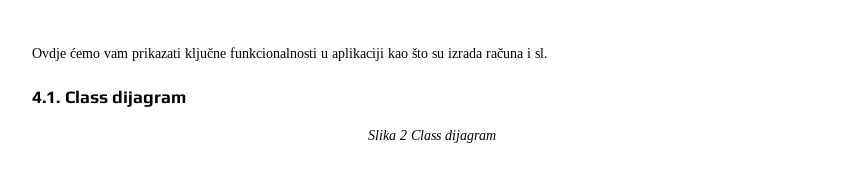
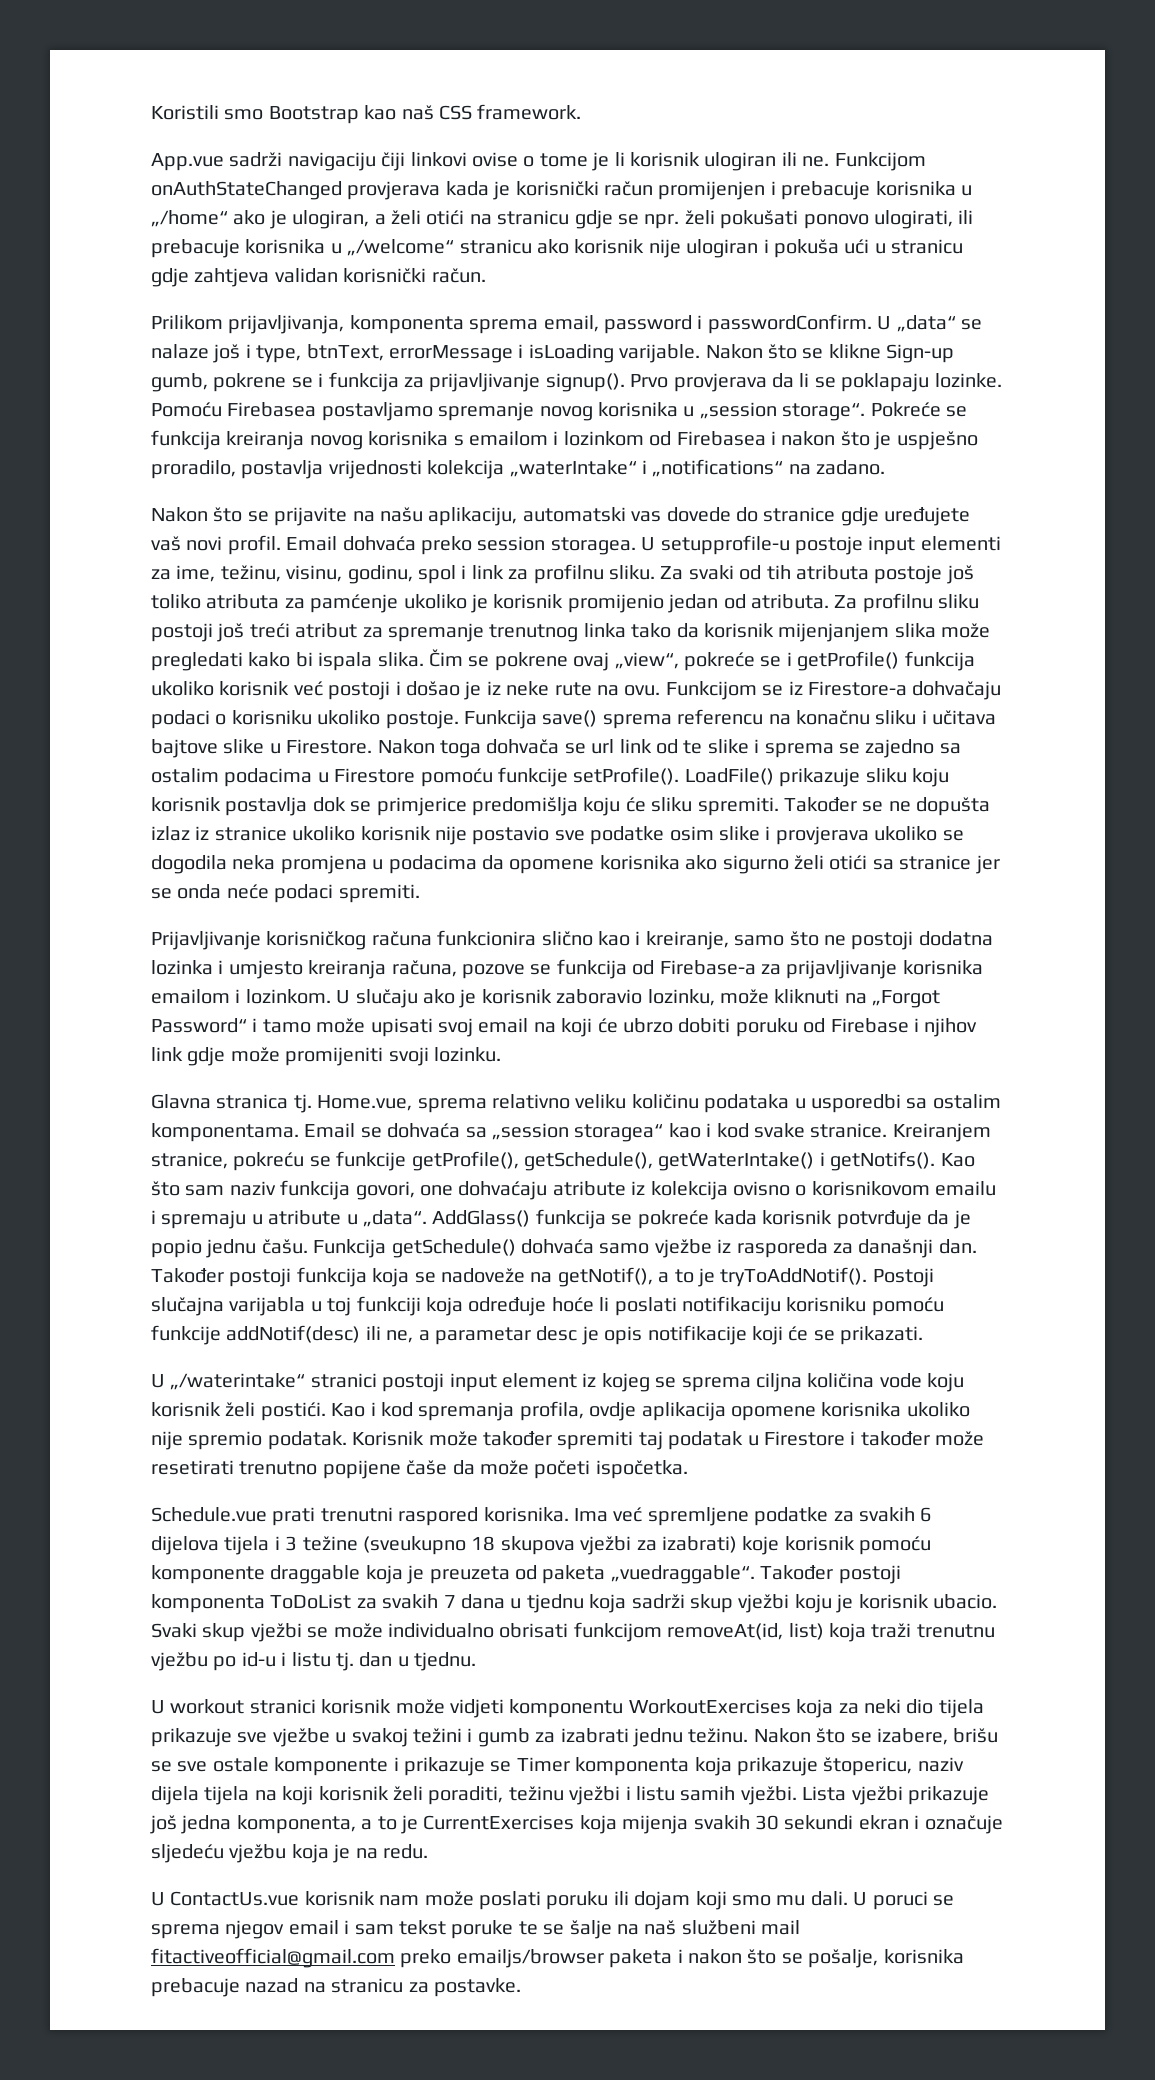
- Ovdje ćemo vam prikazati ključne funkcionalnosti u aplikaciji kao što su izrada računa i sl.
- 4.1. Class dijagram
- Slika 2 Class dijagram
+ Koristili smo Bootstrap kao naš CSS framework.
+ App.vue sadrži navigaciju čiji linkovi ovise o tome je li korisnik ulogiran ili ne. Funkcijom onAuthStateChanged provjerava kada je korisnički račun promijenjen i prebacuje korisnika u „/home“ ako je ulogiran, a želi otići na stranicu gdje se npr. želi pokušati ponovo ulogirati, ili prebacuje korisnika u „/welcome“ stranicu ako korisnik nije ulogiran i pokuša ući u stranicu gdje zahtjeva validan korisnički račun.
+ Prilikom prijavljivanja, komponenta sprema email, password i passwordConfirm. U „data“ se nalaze još i type, btnText, errorMessage i isLoading varijable. Nakon što se klikne Sign-up gumb, pokrene se i funkcija za prijavljivanje signup(). Prvo provjerava da li se poklapaju lozinke. Pomoću Firebasea postavljamo spremanje novog korisnika u „session storage“. Pokreće se funkcija kreiranja novog korisnika s emailom i lozinkom od Firebasea i nakon što je uspješno proradilo, postavlja vrijednosti kolekcija „waterIntake“ i „notifications“ na zadano.
+ Nakon što se prijavite na našu aplikaciju, automatski vas dovede do stranice gdje uređujete vaš novi profil. Email dohvaća preko session storagea. U setupprofile-u postoje input elementi za ime, težinu, visinu, godinu, spol i link za profilnu sliku. Za svaki od tih atributa postoje još toliko atributa za pamćenje ukoliko je korisnik promijenio jedan od atributa. Za profilnu sliku postoji još treći atribut za spremanje trenutnog linka tako da korisnik mijenjanjem slika može pregledati kako bi ispala slika. Čim se pokrene ovaj „view“, pokreće se i getProfile() funkcija ukoliko korisnik već postoji i došao je iz neke rute na ovu. Funkcijom se iz Firestore-a dohvačaju podaci o korisniku ukoliko postoje. Funkcija save() sprema referencu na konačnu sliku i učitava bajtove slike u Firestore. Nakon toga dohvača se url link od te slike i sprema se zajedno sa ostalim podacima u Firestore pomoću funkcije setProfile(). LoadFile() prikazuje sliku koju korisnik postavlja dok se primjerice predomišlja koju će sliku spremiti. Također se ne dopušta izlaz iz stranice ukoliko korisnik nije postavio sve podatke osim slike i provjerava ukoliko se dogodila neka promjena u podacima da opomene korisnika ako sigurno želi otići sa stranice jer se onda neće podaci spremiti.
+ Prijavljivanje korisničkog računa funkcionira slično kao i kreiranje, samo što ne postoji dodatna lozinka i umjesto kreiranja računa, pozove se funkcija od Firebase-a za prijavljivanje korisnika emailom i lozinkom. U slučaju ako je korisnik zaboravio lozinku, može kliknuti na „Forgot Password“ i tamo može upisati svoj email na koji će ubrzo dobiti poruku od Firebase i njihov link gdje može promijeniti svoji lozinku.
+ Glavna stranica tj. Home.vue, sprema relativno veliku količinu podataka u usporedbi sa ostalim komponentama. Email se dohvaća sa „session storagea“ kao i kod svake stranice. Kreiranjem stranice, pokreću se funkcije getProfile(), getSchedule(), getWaterIntake() i getNotifs(). Kao što sam naziv funkcija govori, one dohvaćaju atribute iz kolekcija ovisno o korisnikovom emailu i spremaju u atribute u „data“. AddGlass() funkcija se pokreće kada korisnik potvrđuje da je popio jednu čašu. Funkcija getSchedule() dohvaća samo vježbe iz rasporeda za današnji dan. Također postoji funkcija koja se nadoveže na getNotif(), a to je tryToAddNotif(). Postoji slučajna varijabla u toj funkciji koja određuje hoće li poslati notifikaciju korisniku pomoću funkcije addNotif(desc) ili ne, a parametar desc je opis notifikacije koji će se prikazati.
+ U „/waterintake“ stranici postoji input element iz kojeg se sprema ciljna količina vode koju korisnik želi postići. Kao i kod spremanja profila, ovdje aplikacija opomene korisnika ukoliko nije spremio podatak. Korisnik može također spremiti taj podatak u Firestore i također može resetirati trenutno popijene čaše da može početi ispočetka.
+ Schedule.vue prati trenutni raspored korisnika. Ima već spremljene podatke za svakih 6 dijelova tijela i 3 težine (sveukupno 18 skupova vježbi za izabrati) koje korisnik pomoću komponente draggable koja je preuzeta od paketa „vuedraggable“. Također postoji komponenta ToDoList za svakih 7 dana u tjednu koja sadrži skup vježbi koju je korisnik ubacio. Svaki skup vježbi se može individualno obrisati funkcijom removeAt(id, list) koja traži trenutnu vježbu po id-u i listu tj. dan u tjednu.
+ U workout stranici korisnik može vidjeti komponentu WorkoutExercises koja za neki dio tijela prikazuje sve vježbe u svakoj težini i gumb za izabrati jednu težinu. Nakon što se izabere, brišu se sve ostale komponente i prikazuje se Timer komponenta koja prikazuje štopericu, naziv dijela tijela na koji korisnik želi poraditi, težinu vježbi i listu samih vježbi. Lista vježbi prikazuje još jedna komponenta, a to je CurrentExercises koja mijenja svakih 30 sekundi ekran i označuje sljedeću vježbu koja je na redu.
+ U ContactUs.vue korisnik nam može poslati poruku ili dojam koji smo mu dali. U poruci se sprema njegov email i sam tekst poruke te se šalje na naš službeni mail fitactiveofficial@gmail.com preko emailjs/browser paketa i nakon što se pošalje, korisnika prebacuje nazad na stranicu za postavke.

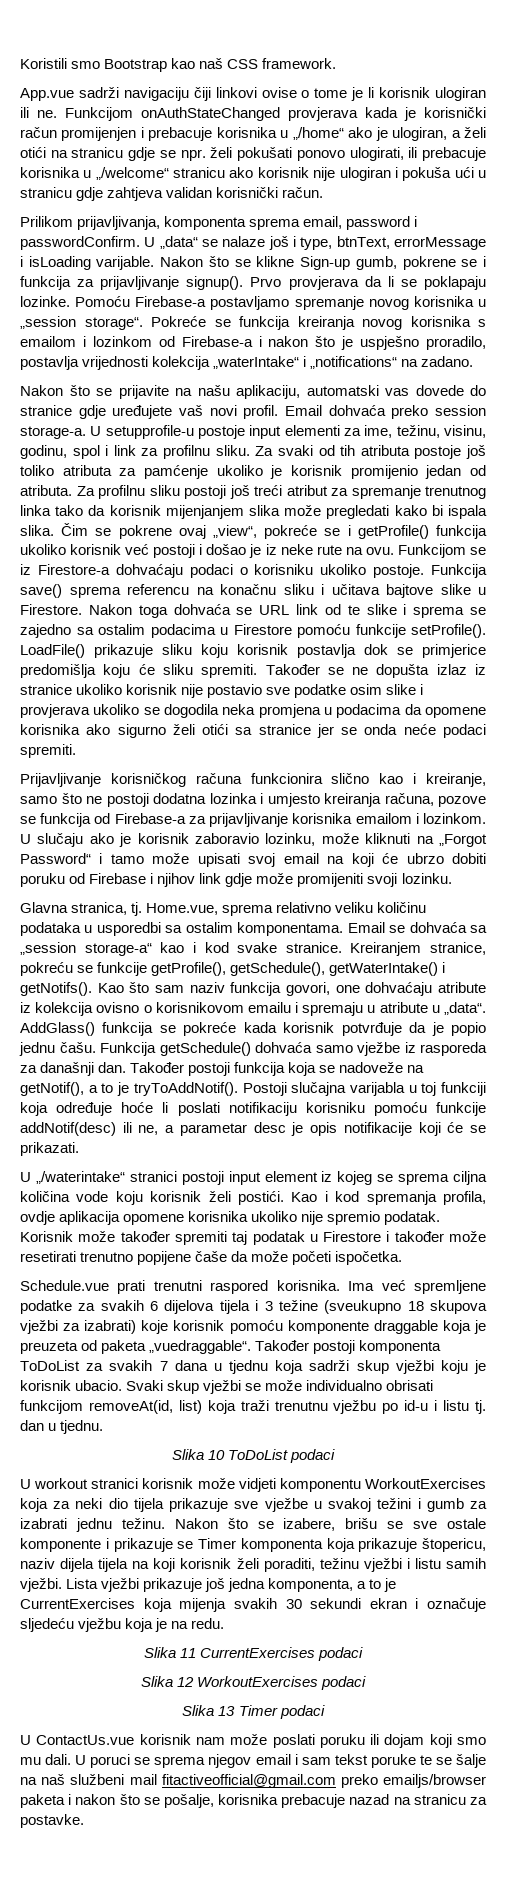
- Pomoću Firebasea postavljamo spremanje novog korisnika u „session storage“.
+ Pomoću Firebase-a postavljamo spremanje novog korisnika u „session storage“.
- Pokreće se funkcija kreiranja novog korisnika s emailom i lozinkom od Firebasea i nakon što je uspješno proradilo, postavlja vrijednosti kolekcija „waterIntake“ i „notifications“ na zadano.
+ Pokreće se funkcija kreiranja novog korisnika s emailom i lozinkom od Firebase-a i nakon što je uspješno proradilo, postavlja vrijednosti kolekcija „waterIntake“ i „notifications“ na zadano.
- Email dohvaća preko session storagea.
+ Email dohvaća preko session storage-a.
- Funkcijom se iz Firestore-a dohvačaju podaci o korisniku ukoliko postoje.
+ Funkcijom se iz Firestore-a dohvaćaju podaci o korisniku ukoliko postoje.
- Nakon toga dohvača se url link od te slike i sprema se zajedno sa ostalim podacima u Firestore pomoću funkcije setProfile().
+ Nakon toga dohvaća se URL link od te slike i sprema se zajedno sa ostalim podacima u Firestore pomoću funkcije setProfile().
- Glavna stranica tj.
+ Glavna stranica, tj.
- Email se dohvaća sa „session storagea“ kao i kod svake stranice.
+ Email se dohvaća sa „session storage-a“ kao i kod svake stranice.
+ Slika 10 ToDoList podaci
+ Slika 11 CurrentExercises podaci
+ Slika 12 WorkoutExercises podaci
+ Slika 13 Timer podaci

